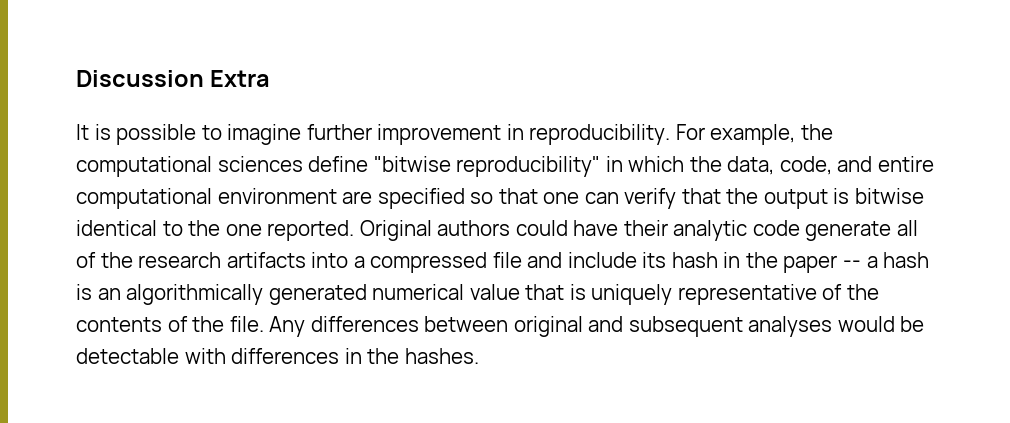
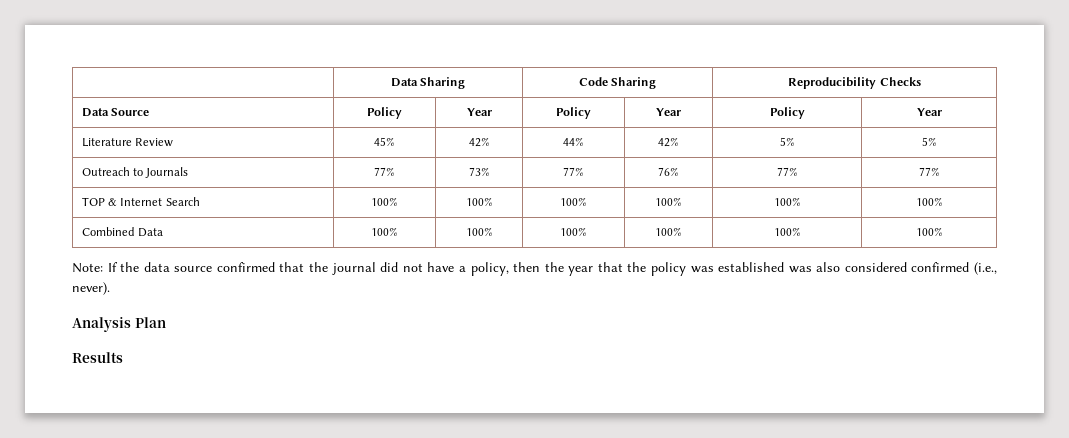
- Discussion Extra
- It is possible to imagine further improvement in reproducibility. For example, the computational sciences define "bitwise reproducibility" in which the data, code, and entire computational environment are specified so that one can verify that the output is bitwise identical to the one reported. Original authors could have their analytic code generate all of the research artifacts into a compressed file and include its hash in the paper -- a hash is an algorithmically generated numerical value that is uniquely representative of the contents of the file. Any differences between original and subsequent analyses would be detectable with differences in the hashes.
+ | Data Sharing | Code Sharing | Reproducibility Checks
+ Data Source | Policy | Year | Policy | Year | Policy | Year
+ Literature Review | 45% | 42% | 44% | 42% | 5% | 5%
+ Outreach to Journals | 77% | 73% | 77% | 76% | 77% | 77%
+ TOP & Internet Search | 100% | 100% | 100% | 100% | 100% | 100%
+ Combined Data | 100% | 100% | 100% | 100% | 100% | 100%
+ Note: If the data source confirmed that the journal did not have a policy, then the year that the policy was established was also considered confirmed (i.e., never).
+ Analysis Plan
+ Results

